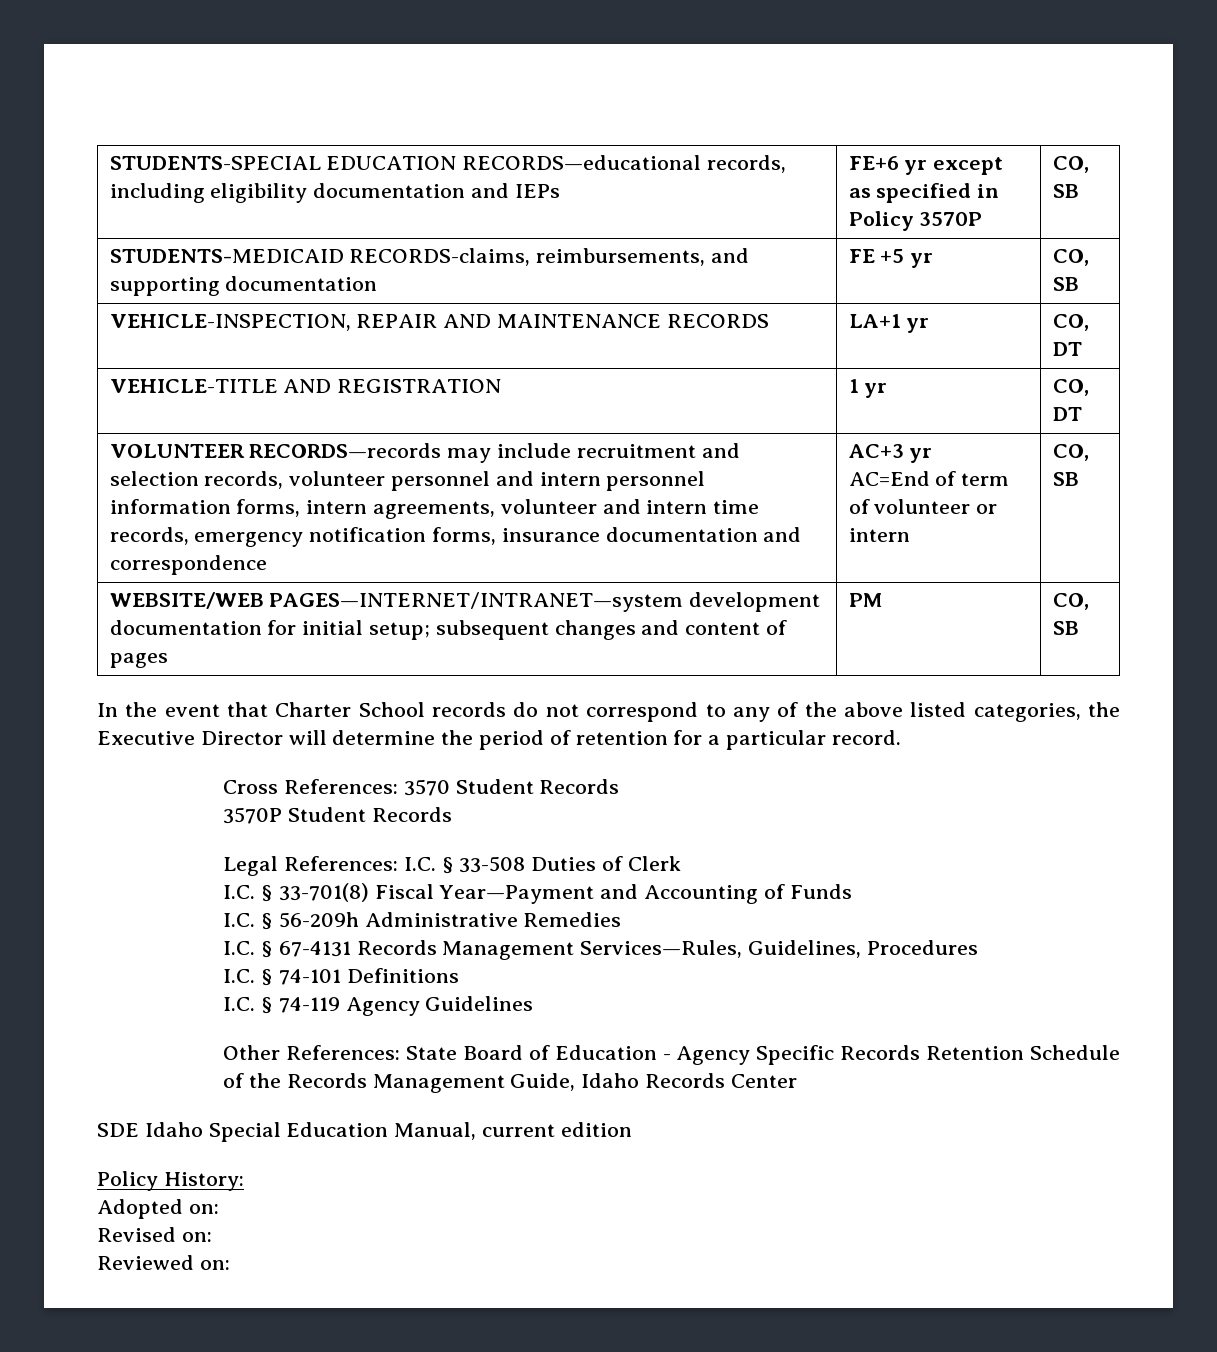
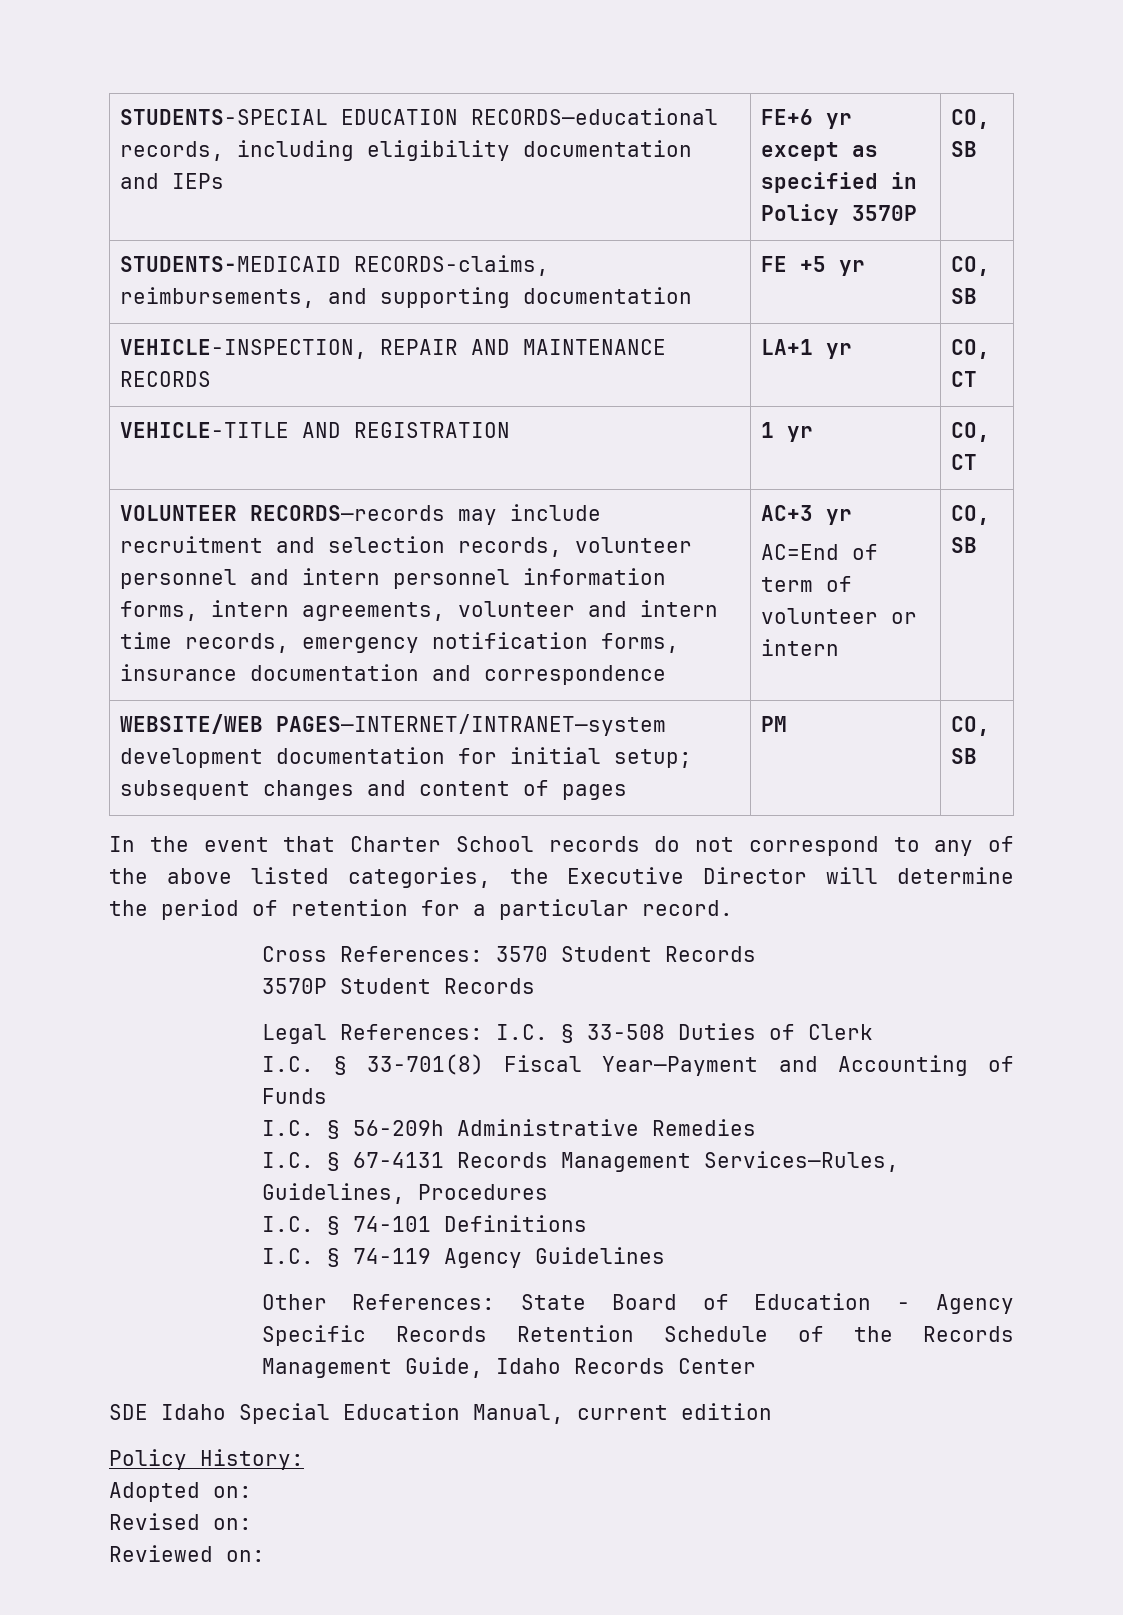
- VEHICLE-INSPECTION, REPAIR AND MAINTENANCE RECORDS | LA+1 yr | CO, DT
+ VEHICLE-INSPECTION, REPAIR AND MAINTENANCE RECORDS | LA+1 yr | CO, CT
- VEHICLE-TITLE AND REGISTRATION | 1 yr | CO, DT
+ VEHICLE-TITLE AND REGISTRATION | 1 yr | CO, CT

